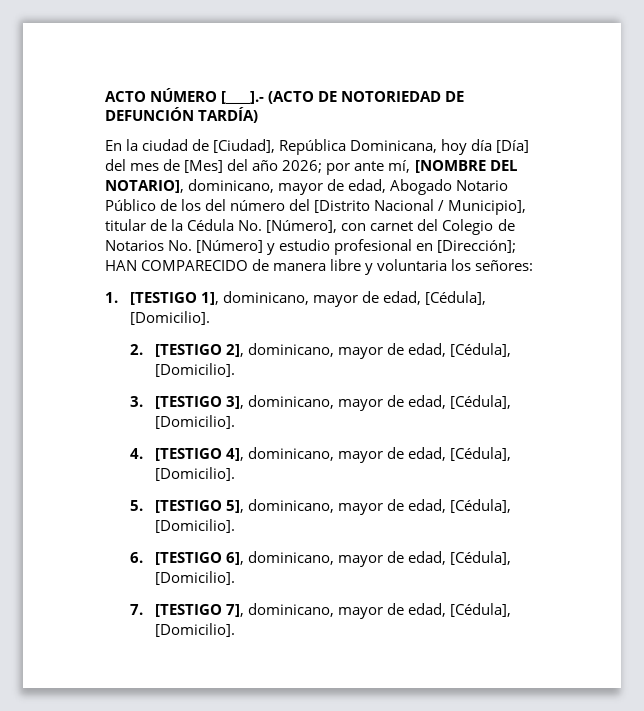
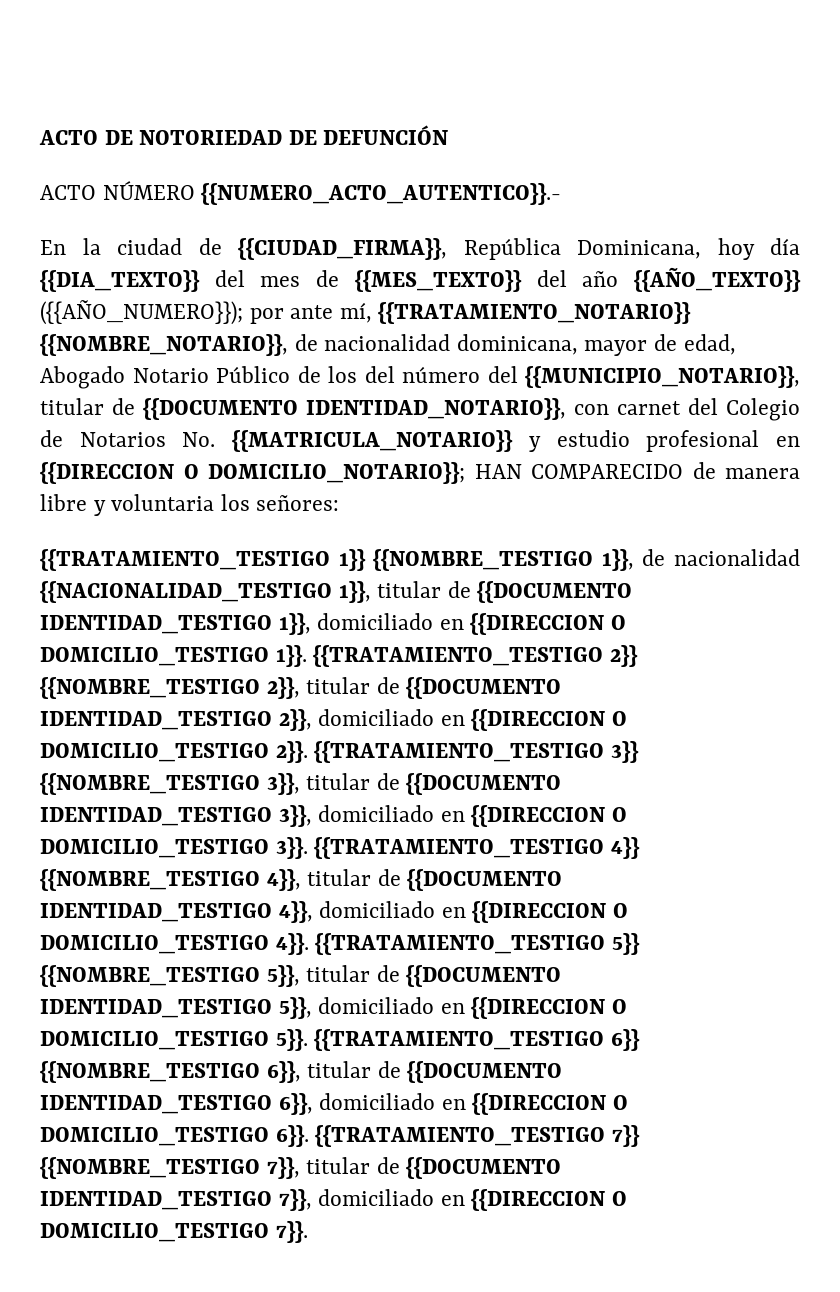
- ACTO NÚMERO [____].- (ACTO DE NOTORIEDAD DE DEFUNCIÓN TARDÍA)
+ ACTO DE NOTORIEDAD DE DEFUNCIÓN
+ ACTO NÚMERO {{NUMERO_ACTO_AUTENTICO}}.-
- En la ciudad de [Ciudad], República Dominicana, hoy día [Día] del mes de [Mes] del año 2026; por ante mí, [NOMBRE DEL NOTARIO], dominicano, mayor de edad, Abogado Notario Público de los del número del [Distrito Nacional / Municipio], titular de la Cédula No. [Número], con carnet del Colegio de Notarios No. [Número] y estudio profesional en [Dirección]; HAN COMPARECIDO de manera libre y voluntaria los señores:
+ En la ciudad de {{CIUDAD_FIRMA}}, República Dominicana, hoy día {{DIA_TEXTO}} del mes de {{MES_TEXTO}} del año {{AÑO_TEXTO}} ({{AÑO_NUMERO}}); por ante mí, {{TRATAMIENTO_NOTARIO}} {{NOMBRE_NOTARIO}}, de nacionalidad dominicana, mayor de edad, Abogado Notario Público de los del número del {{MUNICIPIO_NOTARIO}}, titular de {{DOCUMENTO IDENTIDAD_NOTARIO}}, con carnet del Colegio de Notarios No. {{MATRICULA_NOTARIO}} y estudio profesional en {{DIRECCION O DOMICILIO_NOTARIO}}; HAN COMPARECIDO de manera libre y voluntaria los señores:
- 1. [TESTIGO 1], dominicano, mayor de edad, [Cédula], [Domicilio].
- 2. [TESTIGO 2], dominicano, mayor de edad, [Cédula], [Domicilio].
- 3. [TESTIGO 3], dominicano, mayor de edad, [Cédula], [Domicilio].
- 4. [TESTIGO 4], dominicano, mayor de edad, [Cédula], [Domicilio].
- 5. [TESTIGO 5], dominicano, mayor de edad, [Cédula], [Domicilio].
- 6. [TESTIGO 6], dominicano, mayor de edad, [Cédula], [Domicilio].
- 7. [TESTIGO 7], dominicano, mayor de edad, [Cédula], [Domicilio].
+ {{TRATAMIENTO_TESTIGO 1}} {{NOMBRE_TESTIGO 1}}, de nacionalidad {{NACIONALIDAD_TESTIGO 1}}, titular de {{DOCUMENTO IDENTIDAD_TESTIGO 1}}, domiciliado en {{DIRECCION O DOMICILIO_TESTIGO 1}}. {{TRATAMIENTO_TESTIGO 2}} {{NOMBRE_TESTIGO 2}}, titular de {{DOCUMENTO IDENTIDAD_TESTIGO 2}}, domiciliado en {{DIRECCION O DOMICILIO_TESTIGO 2}}. {{TRATAMIENTO_TESTIGO 3}} {{NOMBRE_TESTIGO 3}}, titular de {{DOCUMENTO IDENTIDAD_TESTIGO 3}}, domiciliado en {{DIRECCION O DOMICILIO_TESTIGO 3}}. {{TRATAMIENTO_TESTIGO 4}} {{NOMBRE_TESTIGO 4}}, titular de {{DOCUMENTO IDENTIDAD_TESTIGO 4}}, domiciliado en {{DIRECCION O DOMICILIO_TESTIGO 4}}. {{TRATAMIENTO_TESTIGO 5}} {{NOMBRE_TESTIGO 5}}, titular de {{DOCUMENTO IDENTIDAD_TESTIGO 5}}, domiciliado en {{DIRECCION O DOMICILIO_TESTIGO 5}}. {{TRATAMIENTO_TESTIGO 6}} {{NOMBRE_TESTIGO 6}}, titular de {{DOCUMENTO IDENTIDAD_TESTIGO 6}}, domiciliado en {{DIRECCION O DOMICILIO_TESTIGO 6}}. {{TRATAMIENTO_TESTIGO 7}} {{NOMBRE_TESTIGO 7}}, titular de {{DOCUMENTO IDENTIDAD_TESTIGO 7}}, domiciliado en {{DIRECCION O DOMICILIO_TESTIGO 7}}.

